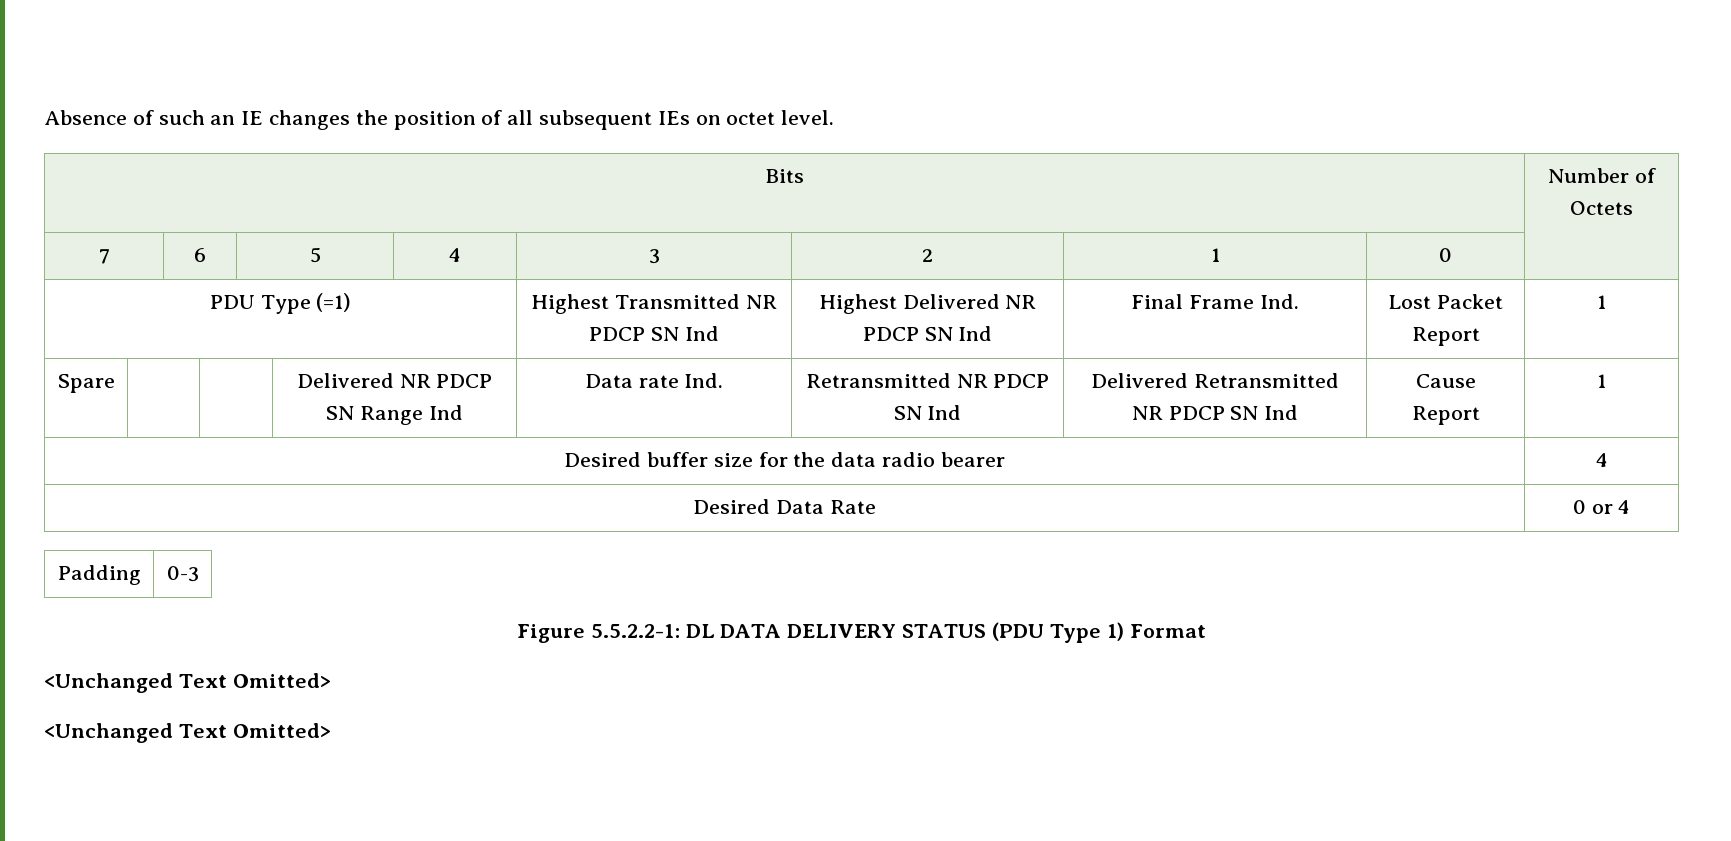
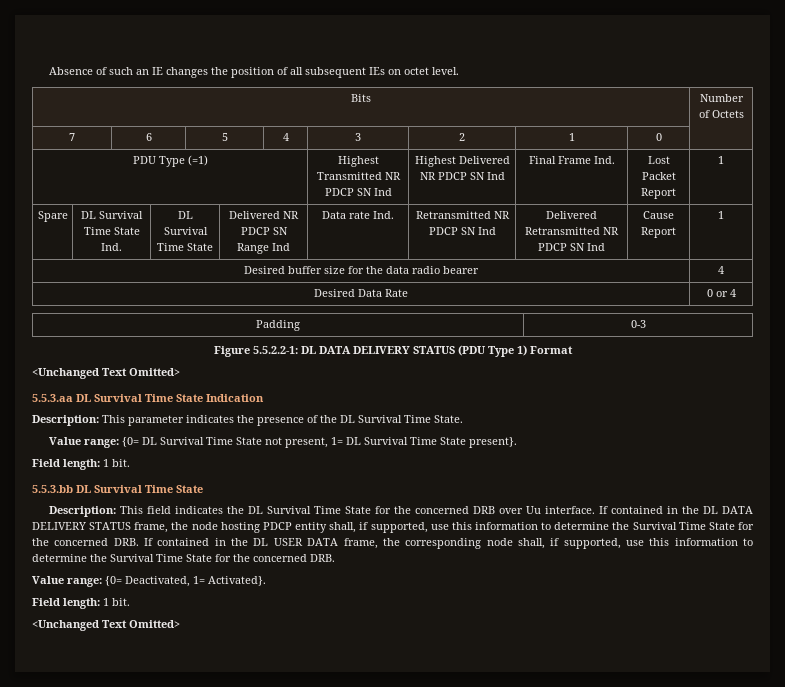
- Spare | | | Delivered NR PDCP SN Range Ind | Data rate Ind. | Retransmitted NR PDCP SN Ind | Delivered Retransmitted NR PDCP SN Ind | Cause Report | 1
+ Spare | DL Survival Time State Ind. | DL Survival Time State | Delivered NR PDCP SN Range Ind | Data rate Ind. | Retransmitted NR PDCP SN Ind | Delivered Retransmitted NR PDCP SN Ind | Cause Report | 1
+ 5.5.3.aa DL Survival Time State Indication
+ Description: This parameter indicates the presence of the DL Survival Time State.
+ Value range: {0= DL Survival Time State not present, 1= DL Survival Time State present}.
+ Field length: 1 bit.
+ 5.5.3.bb DL Survival Time State
+ Description: This field indicates the DL Survival Time State for the concerned DRB over Uu interface. If contained in the DL DATA DELIVERY STATUS frame, the node hosting PDCP entity shall, if supported, use this information to determine the Survival Time State for the concerned DRB. If contained in the DL USER DATA frame, the corresponding node shall, if supported, use this information to determine the Survival Time State for the concerned DRB.
+ Value range: {0= Deactivated, 1= Activated}.
+ Field length: 1 bit.

